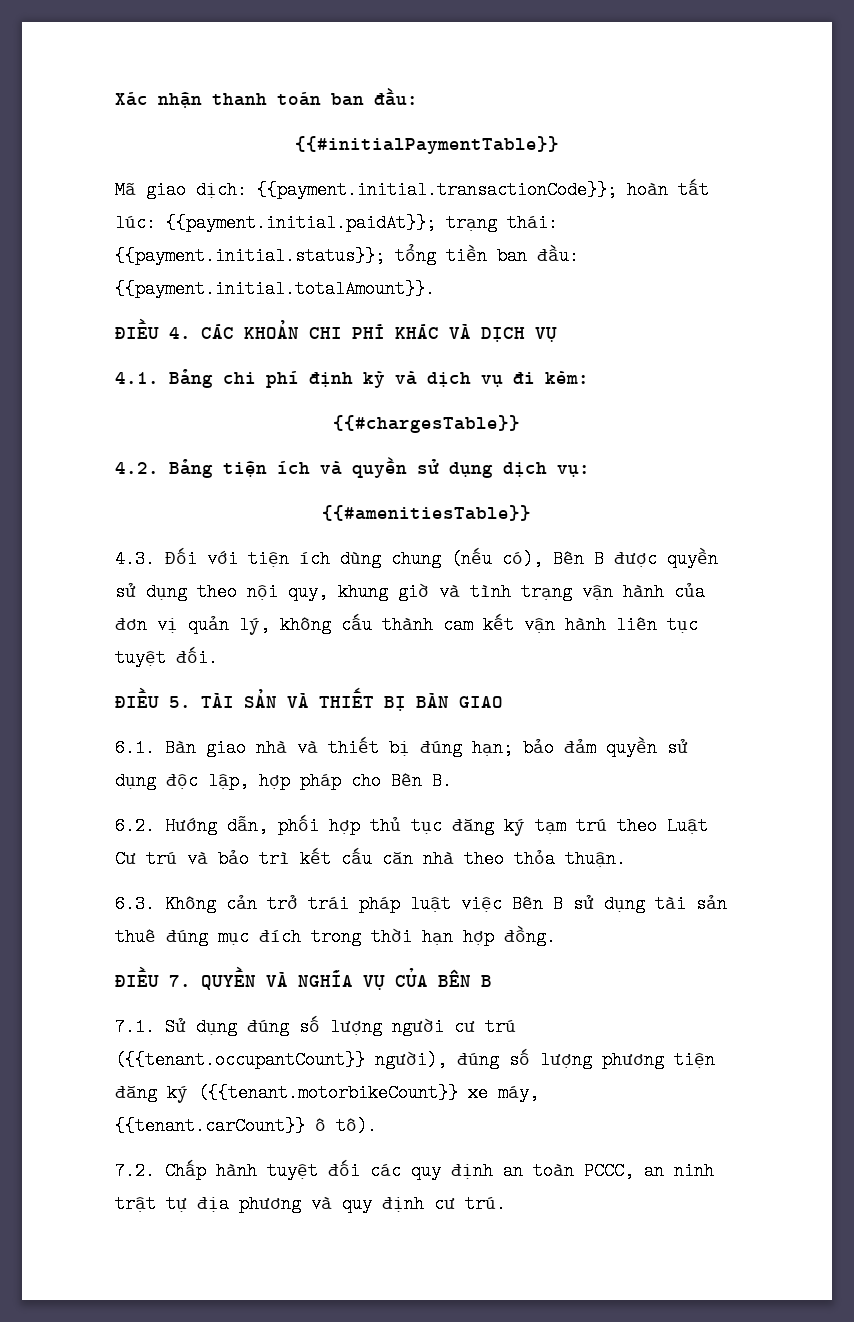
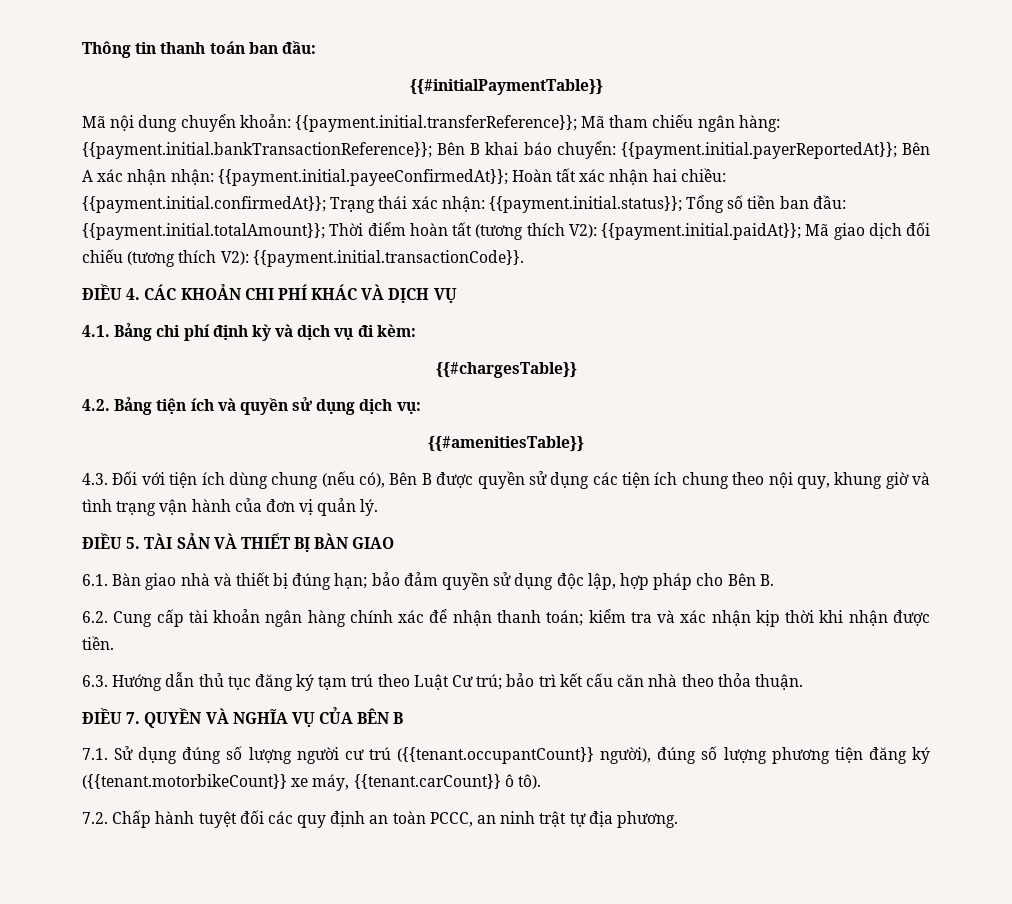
- Xác nhận thanh toán ban đầu:
+ Thông tin thanh toán ban đầu:
- Mã giao dịch: {{payment.initial.transactionCode}}; hoàn tất lúc: {{payment.initial.paidAt}}; trạng thái: {{payment.initial.status}}; tổng tiền ban đầu: {{payment.initial.totalAmount}}.
+ Mã nội dung chuyển khoản: {{payment.initial.transferReference}}; Mã tham chiếu ngân hàng: {{payment.initial.bankTransactionReference}}; Bên B khai báo chuyển: {{payment.initial.payerReportedAt}}; Bên A xác nhận nhận: {{payment.initial.payeeConfirmedAt}}; Hoàn tất xác nhận hai chiều: {{payment.initial.confirmedAt}}; Trạng thái xác nhận: {{payment.initial.status}}; Tổng số tiền ban đầu: {{payment.initial.totalAmount}}; Thời điểm hoàn tất (tương thích V2): {{payment.initial.paidAt}}; Mã giao dịch đối chiếu (tương thích V2): {{payment.initial.transactionCode}}.
- 4.3. Đối với tiện ích dùng chung (nếu có), Bên B được quyền sử dụng theo nội quy, khung giờ và tình trạng vận hành của đơn vị quản lý, không cấu thành cam kết vận hành liên tục tuyệt đối.
+ 4.3. Đối với tiện ích dùng chung (nếu có), Bên B được quyền sử dụng các tiện ích chung theo nội quy, khung giờ và tình trạng vận hành của đơn vị quản lý.
- 6.2. Hướng dẫn, phối hợp thủ tục đăng ký tạm trú theo Luật Cư trú và bảo trì kết cấu căn nhà theo thỏa thuận.
+ 6.2. Cung cấp tài khoản ngân hàng chính xác để nhận thanh toán; kiểm tra và xác nhận kịp thời khi nhận được tiền.
+ 6.3. Hướng dẫn thủ tục đăng ký tạm trú theo Luật Cư trú; bảo trì kết cấu căn nhà theo thỏa thuận.
- 6.3. Không cản trở trái pháp luật việc Bên B sử dụng tài sản thuê đúng mục đích trong thời hạn hợp đồng.
- 7.2. Chấp hành tuyệt đối các quy định an toàn PCCC, an ninh trật tự địa phương và quy định cư trú.
+ 7.2. Chấp hành tuyệt đối các quy định an toàn PCCC, an ninh trật tự địa phương.

